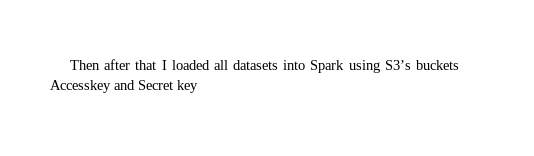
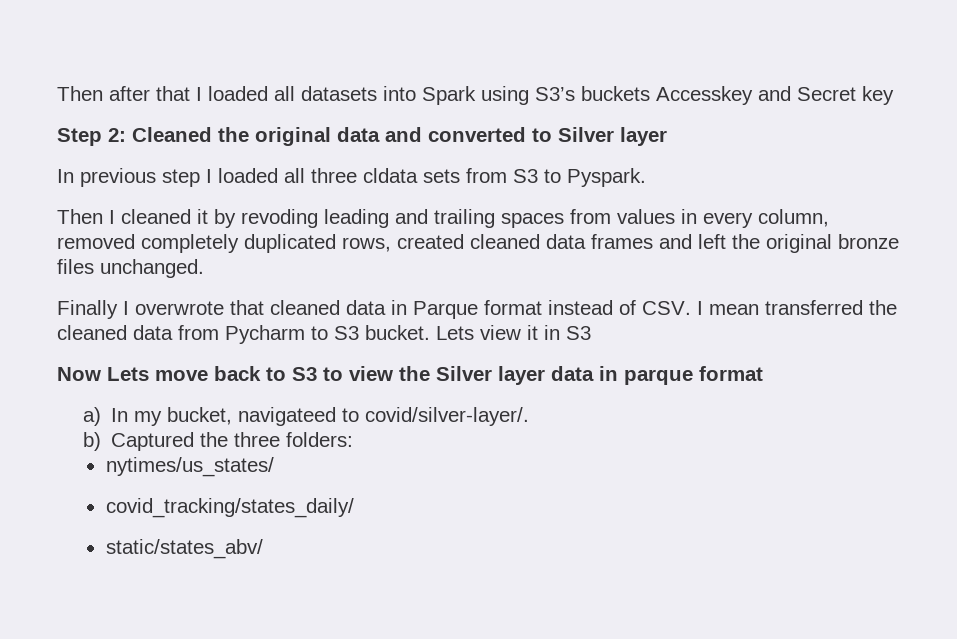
+ Step 2: Cleaned the original data and converted to Silver layer
+ In previous step I loaded all three cldata sets from S3 to Pyspark.
+ Then I cleaned it by revoding leading and trailing spaces from values in every column, removed completely duplicated rows, created cleaned data frames and left the original bronze files unchanged.
+ Finally I overwrote that cleaned data in Parque format instead of CSV. I mean transferred the cleaned data from Pycharm to S3 bucket. Lets view it in S3
+ Now Lets move back to S3 to view the Silver layer data in parque format
+ a) In my bucket, navigateed to covid/silver-layer/.
+ b) Captured the three folders:
+ nytimes/us_states/
+ covid_tracking/states_daily/
+ static/states_abv/

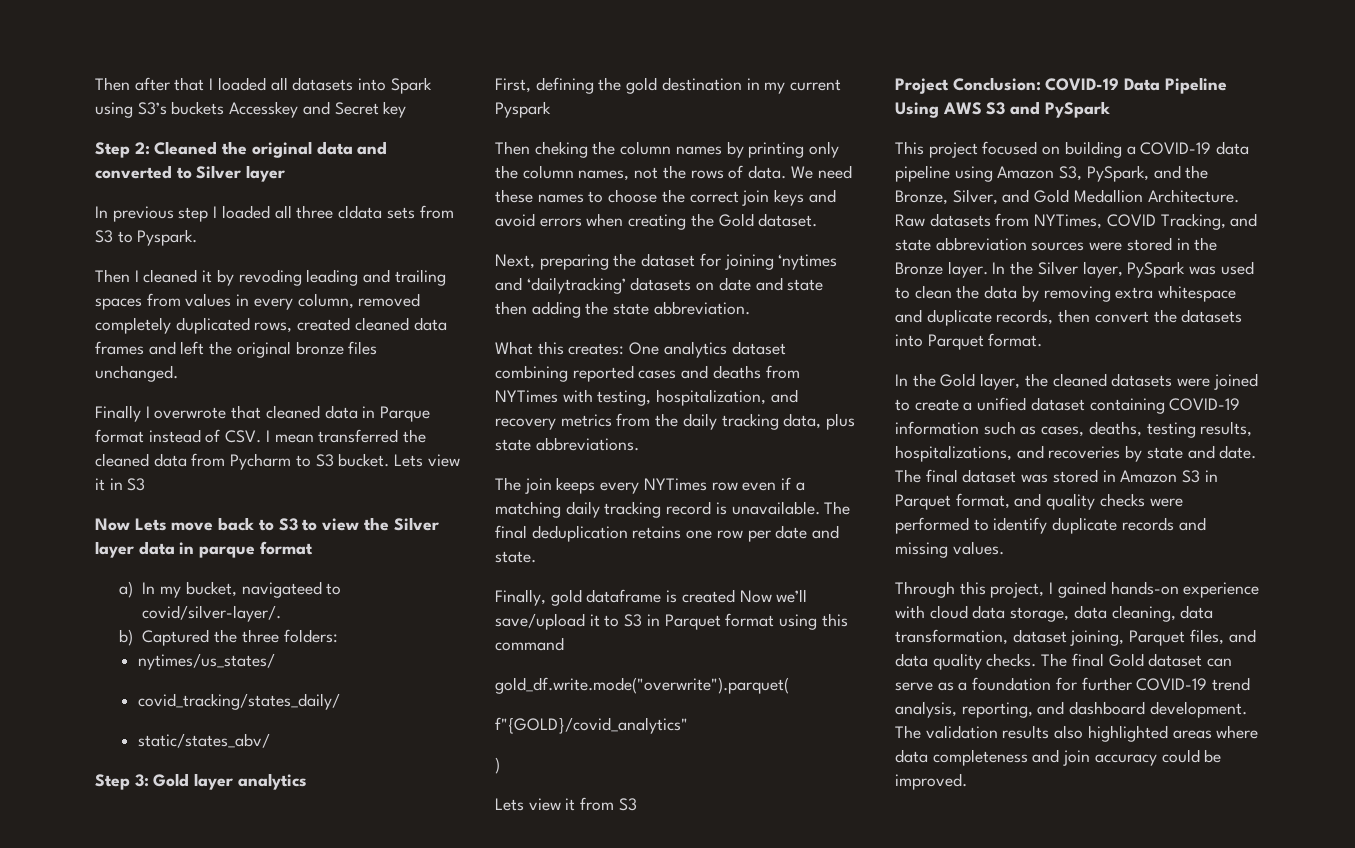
+ Step 3: Gold layer analytics
+ First, defining the gold destination in my current Pyspark
+ Then cheking the column names by printing only the column names, not the rows of data. We need these names to choose the correct join keys and avoid errors when creating the Gold dataset.
+ Next, preparing the dataset for joining ‘nytimes and ‘dailytracking’ datasets on date and state then adding the state abbreviation.
+ What this creates: One analytics dataset combining reported cases and deaths from NYTimes with testing, hospitalization, and recovery metrics from the daily tracking data, plus state abbreviations.
+ The join keeps every NYTimes row even if a matching daily tracking record is unavailable. The final deduplication retains one row per date and state.
+ Finally, gold dataframe is created Now we’ll save/upload it to S3 in Parquet format using this command
+ gold_df.write.mode("overwrite").parquet(
+ f"{GOLD}/covid_analytics"
+ )
+ Lets view it from S3
+ Project Conclusion: COVID-19 Data Pipeline Using AWS S3 and PySpark
+ This project focused on building a COVID-19 data pipeline using Amazon S3, PySpark, and the Bronze, Silver, and Gold Medallion Architecture. Raw datasets from NYTimes, COVID Tracking, and state abbreviation sources were stored in the Bronze layer. In the Silver layer, PySpark was used to clean the data by removing extra whitespace and duplicate records, then convert the datasets into Parquet format.
+ In the Gold layer, the cleaned datasets were joined to create a unified dataset containing COVID-19 information such as cases, deaths, testing results, hospitalizations, and recoveries by state and date. The final dataset was stored in Amazon S3 in Parquet format, and quality checks were performed to identify duplicate records and missing values.
+ Through this project, I gained hands-on experience with cloud data storage, data cleaning, data transformation, dataset joining, Parquet files, and data quality checks. The final Gold dataset can serve as a foundation for further COVID-19 trend analysis, reporting, and dashboard development. The validation results also highlighted areas where data completeness and join accuracy could be improved.

